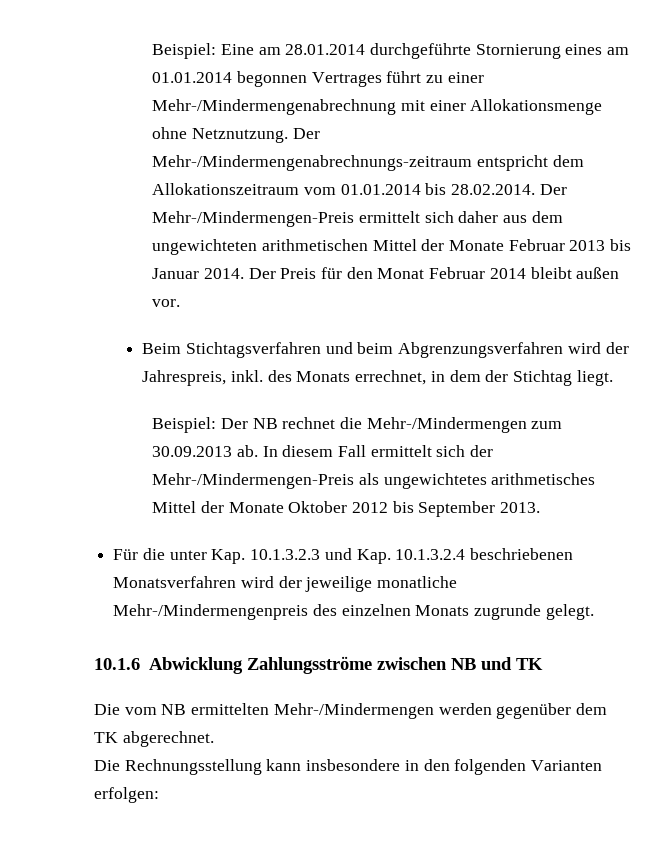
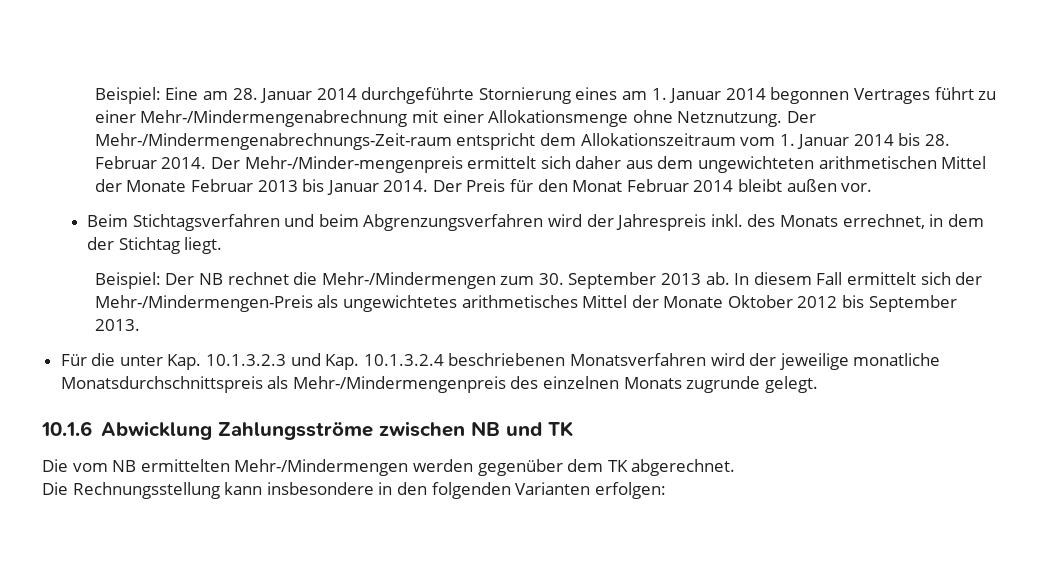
- Beispiel: Eine am 28.01.2014 durchgeführte Stornierung eines am 01.01.2014 begonnen Vertrages führt zu einer Mehr-/Mindermengenabrechnung mit einer Allokationsmenge ohne Netznutzung.
+ Beispiel: Eine am 28. Januar 2014 durchgeführte Stornierung eines am 1. Januar 2014 begonnen Vertrages führt zu einer Mehr-/Mindermengenabrechnung mit einer Allokationsmenge ohne Netznutzung.
- Der Mehr-/Mindermengenabrechnungs-zeitraum entspricht dem Allokationszeitraum vom 01.01.2014 bis 28.02.2014. Der Mehr-/Mindermengen-Preis ermittelt sich daher aus dem ungewichteten arithmetischen Mittel der Monate Februar 2013 bis Januar 2014.
+ Der Mehr-/Mindermengenabrechnungs-Zeit-raum entspricht dem Allokationszeitraum vom 1. Januar 2014 bis 28. Februar 2014. Der Mehr-/Minder-mengenpreis ermittelt sich daher aus dem ungewichteten arithmetischen Mittel der Monate Februar 2013 bis Januar 2014.
- Beim Stichtagsverfahren und beim Abgrenzungsverfahren wird der Jahrespreis, inkl. des Monats errechnet, in dem der Stichtag liegt.
+ Beim Stichtagsverfahren und beim Abgrenzungsverfahren wird der Jahrespreis inkl. des Monats errechnet, in dem der Stichtag liegt.
- Beispiel: Der NB rechnet die Mehr-/Mindermengen zum 30.09.2013 ab.
+ Beispiel: Der NB rechnet die Mehr-/Mindermengen zum 30. September 2013 ab.
- Für die unter Kap. 10.1.3.2.3 und Kap. 10.1.3.2.4 beschriebenen Monatsverfahren wird der jeweilige monatliche Mehr-/Mindermengenpreis des einzelnen Monats zugrunde gelegt.
+ Für die unter Kap. 10.1.3.2.3 und Kap. 10.1.3.2.4 beschriebenen Monatsverfahren wird der jeweilige monatliche Monatsdurchschnittspreis als Mehr-/Mindermengenpreis des einzelnen Monats zugrunde gelegt.

